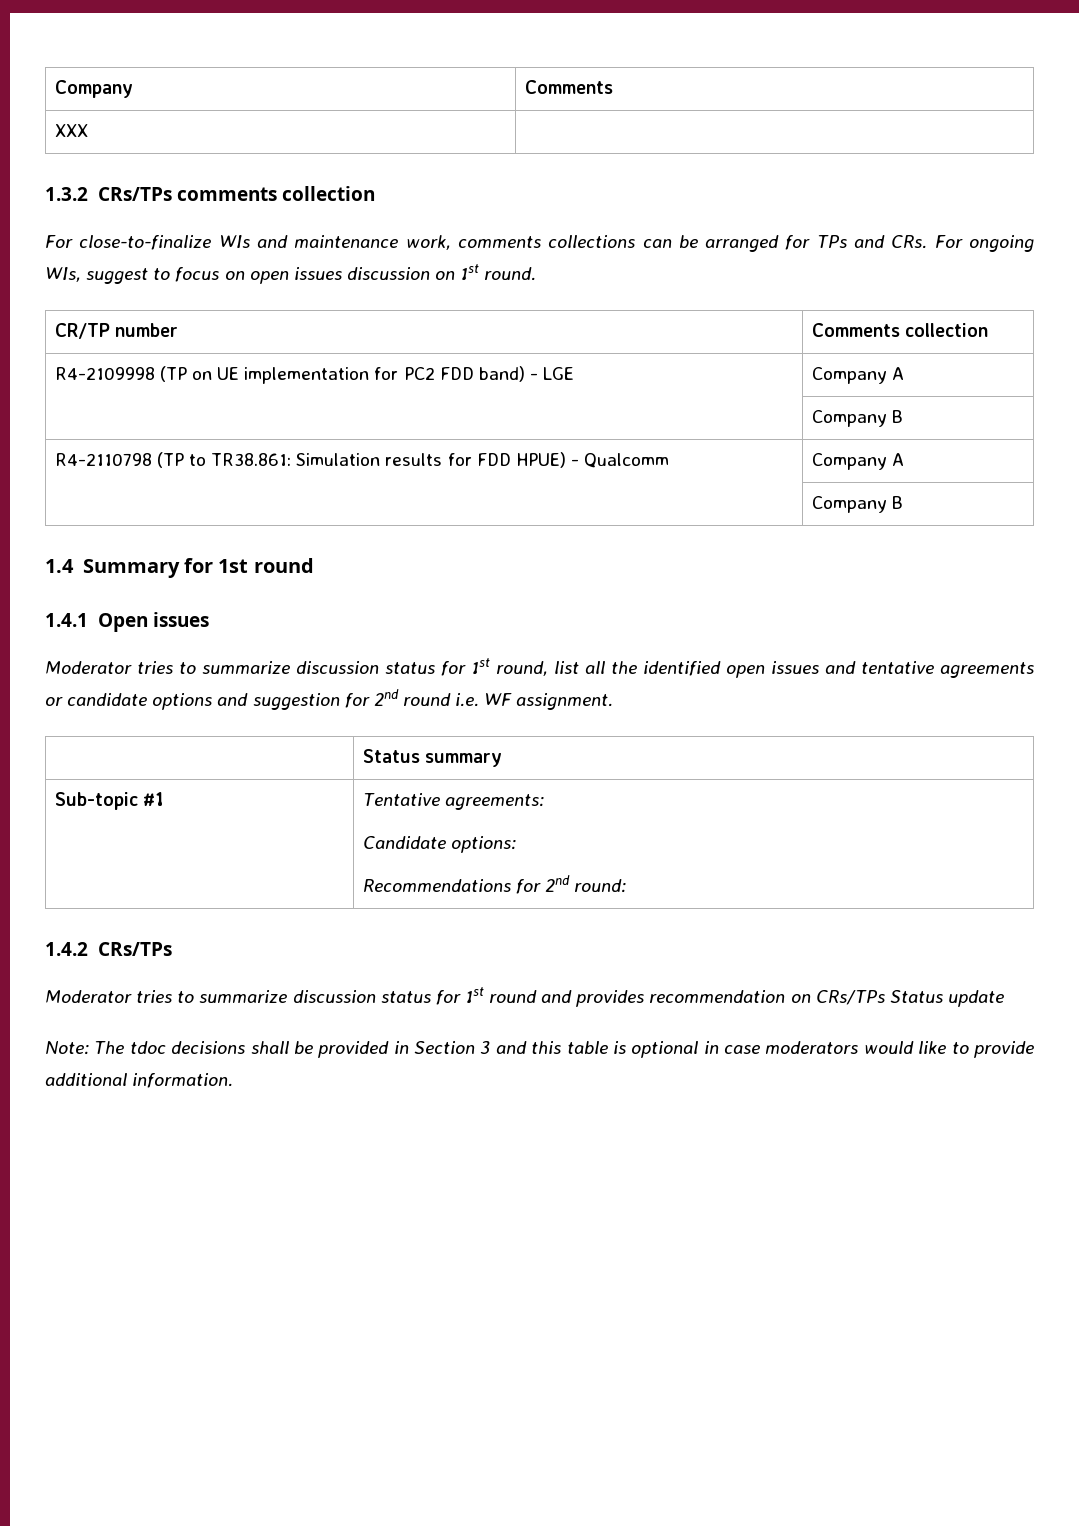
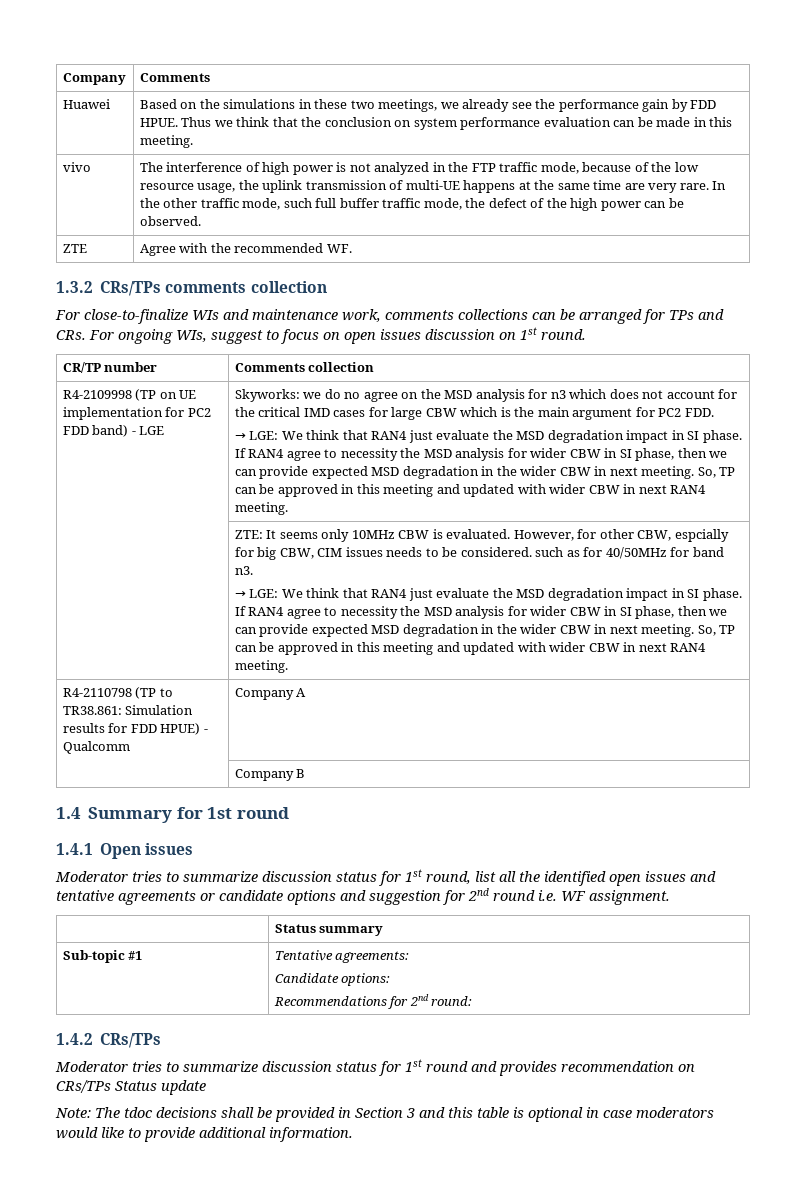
- XXX |
+ Huawei | Based on the simulations in these two meetings, we already see the performance gain by FDD HPUE. Thus we think that the conclusion on system performance evaluation can be made in this meeting.
+ vivo | The interference of high power is not analyzed in the FTP traffic mode, because of the low resource usage, the uplink transmission of multi-UE happens at the same time are very rare. In the other traffic mode, such full buffer traffic mode, the defect of the high power can be observed.
+ ZTE | Agree with the recommended WF.
- R4-2109998 (TP on UE implementation for PC2 FDD band) - LGE | Company A
- | Company B
+ R4-2109998 (TP on UE implementation for PC2 FDD band) - LGE | Skyworks: we do no agree on the MSD analysis for n3 which does not account for the critical IMD cases for large CBW which is the main argument for PC2 FDD.
+ → LGE: We think that RAN4 just evaluate the MSD degradation impact in SI phase. If RAN4 agree to necessity the MSD analysis for wider CBW in SI phase, then we can provide expected MSD degradation in the wider CBW in next meeting. So, TP can be approved in this meeting and updated with wider CBW in next RAN4 meeting.
+ | ZTE: It seems only 10MHz CBW is evaluated. However, for other CBW, espcially for big CBW, CIM issues needs to be considered. such as for 40/50MHz for band n3.
+ → LGE: We think that RAN4 just evaluate the MSD degradation impact in SI phase. If RAN4 agree to necessity the MSD analysis for wider CBW in SI phase, then we can provide expected MSD degradation in the wider CBW in next meeting. So, TP can be approved in this meeting and updated with wider CBW in next RAN4 meeting.

